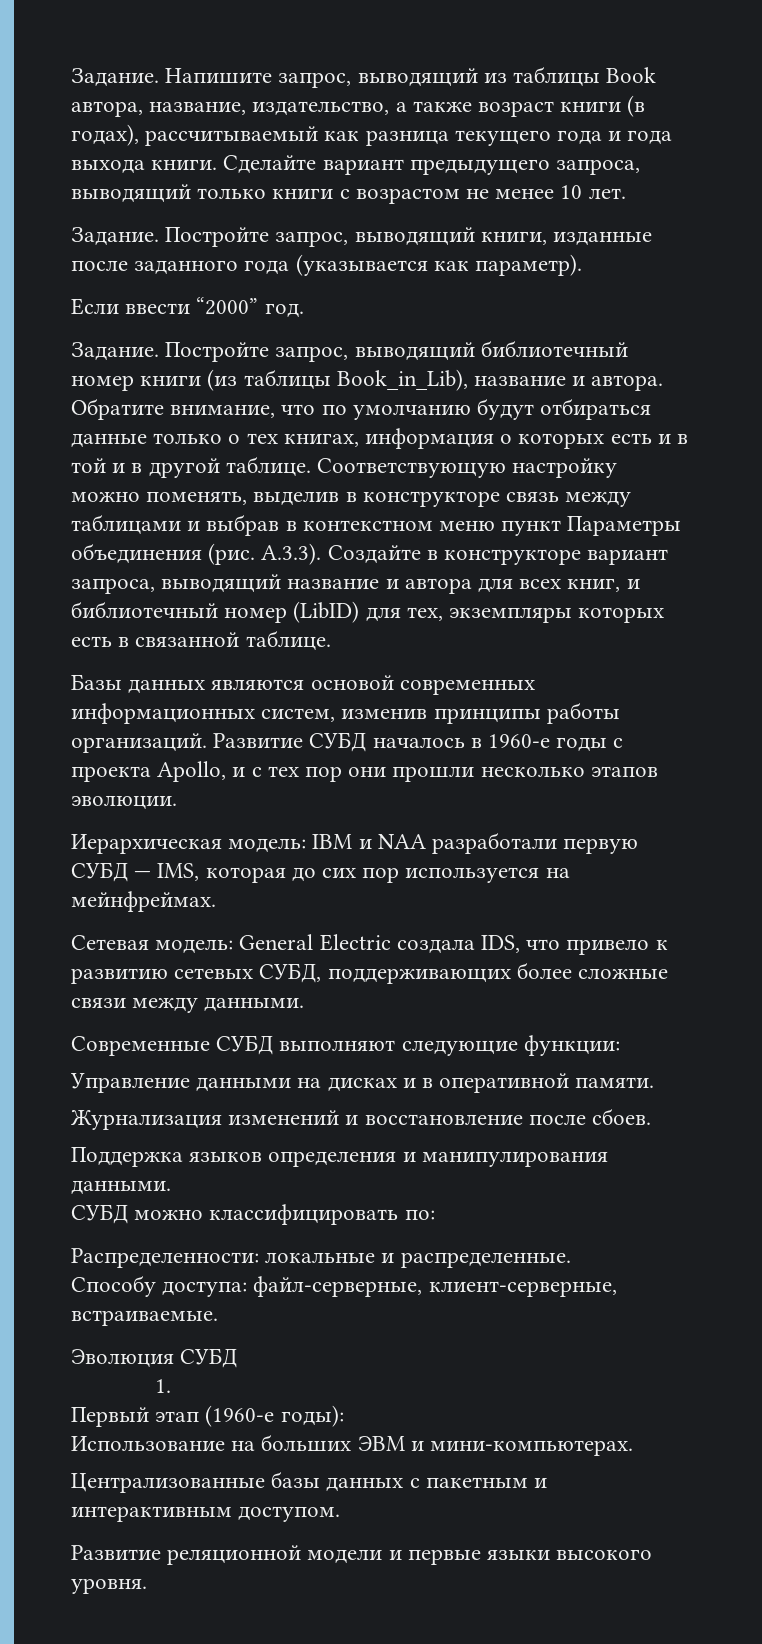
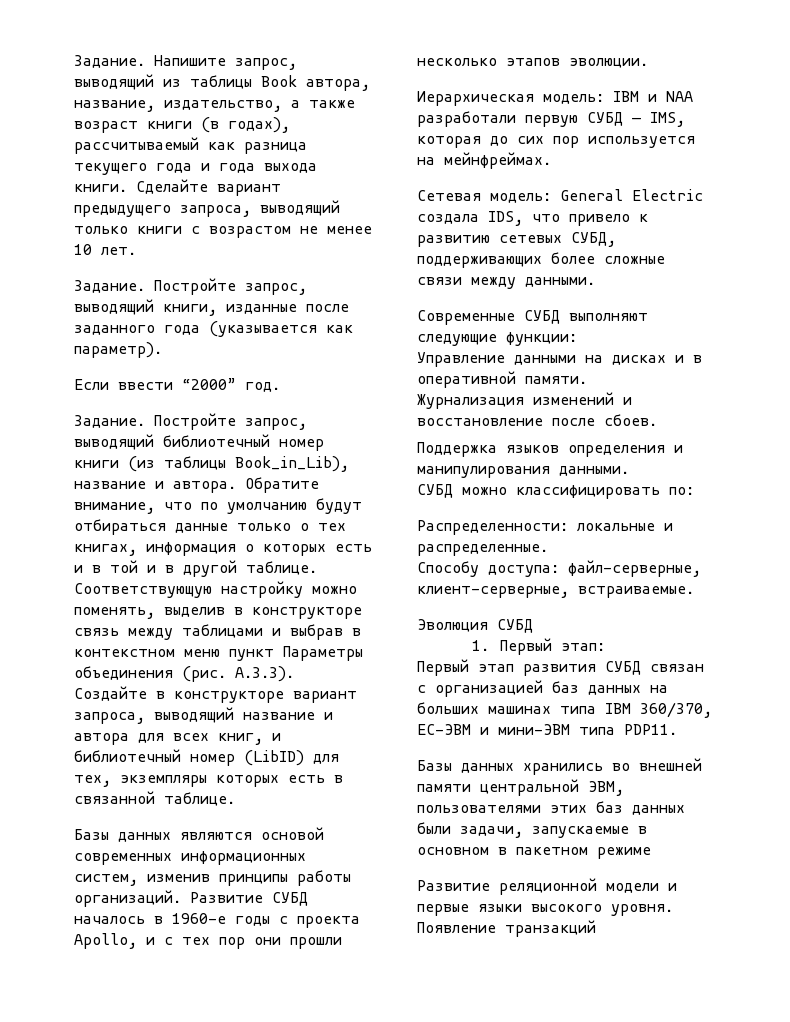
- 1.
+ 1. Первый этап:
- Первый этап (1960-е годы):
- Использование на больших ЭВМ и мини-компьютерах.
- Централизованные базы данных с пакетным и интерактивным доступом.
+ Первый этап развития СУБД связан с организацией баз данных на больших машинах типа IBM 360/370, ЕС-ЭВМ и мини-ЭВМ типа PDP11.
+ Базы данных хранились во внешней памяти центральной ЭВМ, пользователями этих баз данных были задачи, запускаемые в основном в пакетном режиме
+ Появление транзакций

